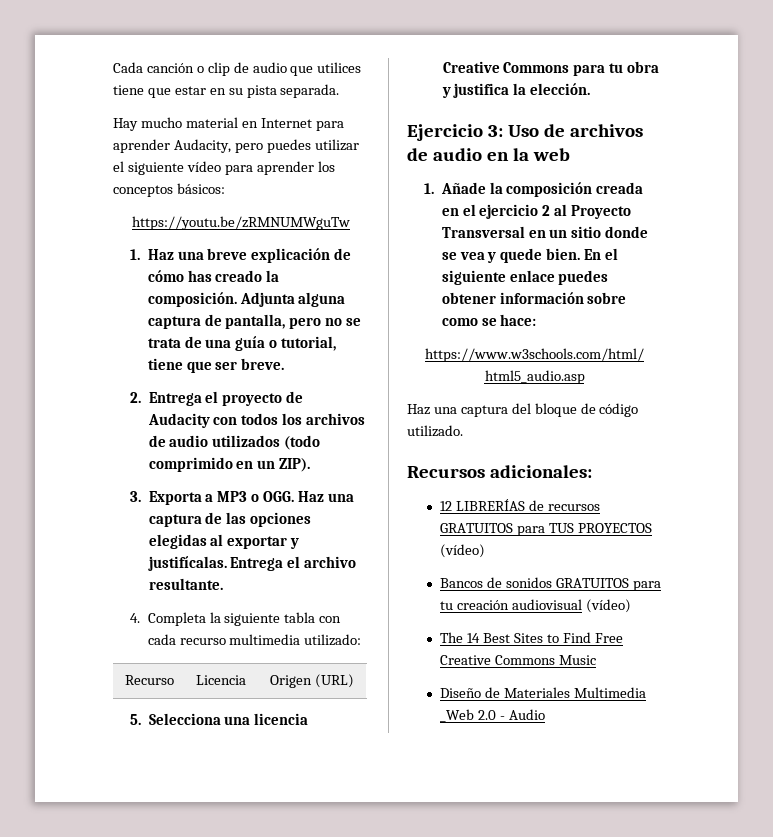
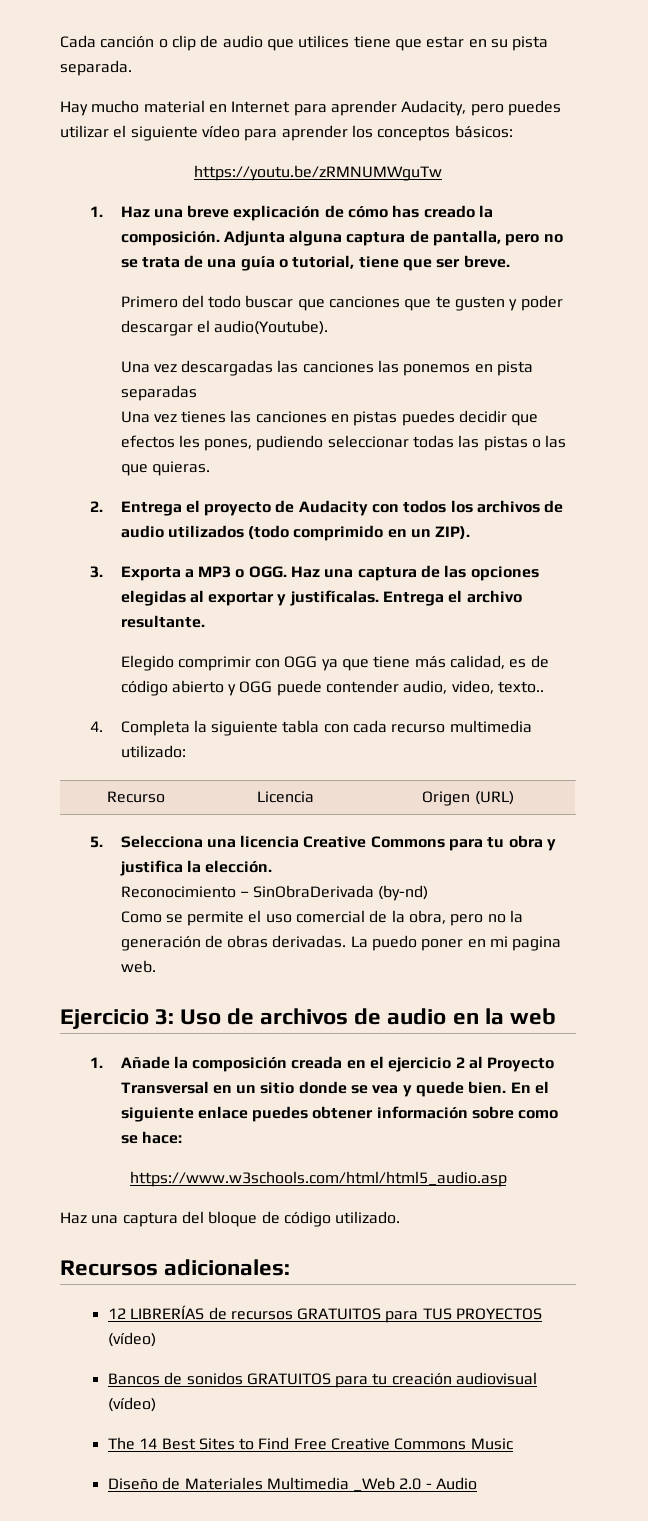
+ Primero del todo buscar que canciones que te gusten y poder descargar el audio(Youtube).
+ Una vez descargadas las canciones las ponemos en pista separadas
+ Una vez tienes las canciones en pistas puedes decidir que efectos les pones, pudiendo seleccionar todas las pistas o las que quieras.
+ Elegido comprimir con OGG ya que tiene más calidad, es de código abierto y OGG puede contender audio, video, texto..
+ Reconocimiento – SinObraDerivada (by-nd)
+ Como se permite el uso comercial de la obra, pero no la generación de obras derivadas. La puedo poner en mi pagina web.

